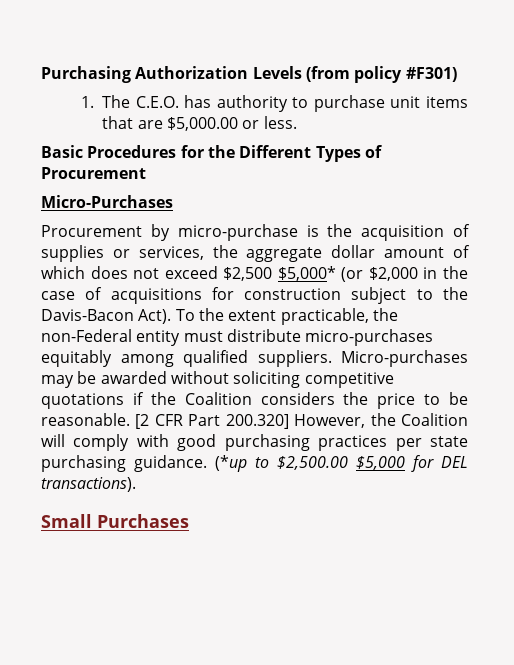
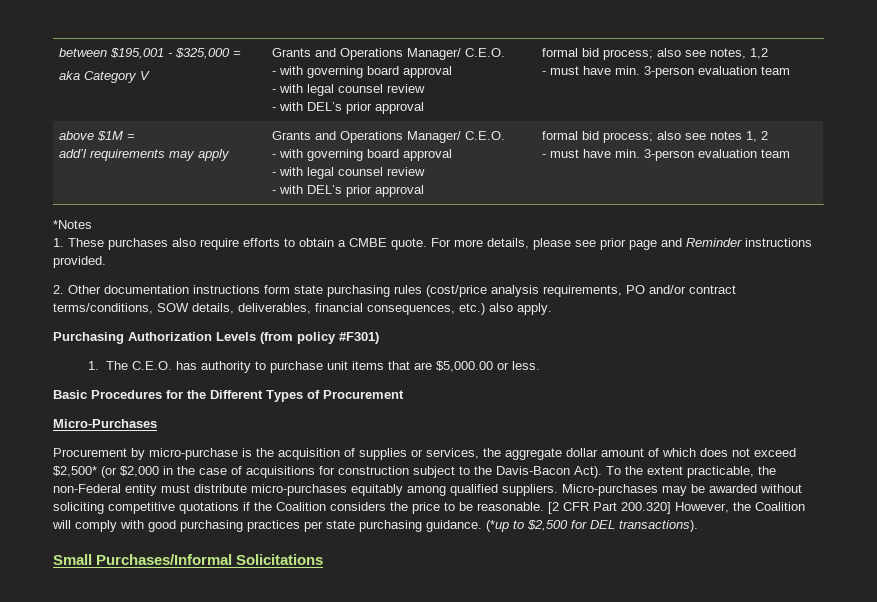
+ between $195,001 - $325,000 =
+ aka Category V | Grants and Operations Manager/ C.E.O.
+ - with governing board approval
+ - with legal counsel review
+ - with DEL’s prior approval | formal bid process; also see notes, 1,2
+ - must have min. 3-person evaluation team
+ above $1M =
+ add’l requirements may apply | Grants and Operations Manager/ C.E.O.
+ - with governing board approval
+ - with legal counsel review
+ - with DEL’s prior approval | formal bid process; also see notes 1, 2
+ - must have min. 3-person evaluation team
+ *Notes
+ 1. These purchases also require efforts to obtain a CMBE quote. For more details, please see prior page and Reminder instructions provided.
+ 2. Other documentation instructions form state purchasing rules (cost/price analysis requirements, PO and/or contract terms/conditions, SOW details, deliverables, financial consequences, etc.) also apply.
- Procurement by micro-purchase is the acquisition of supplies or services, the aggregate dollar amount of which does not exceed $2,500 $5,000* (or $2,000 in the case of acquisitions for construction subject to the Davis-Bacon Act).
+ Procurement by micro-purchase is the acquisition of supplies or services, the aggregate dollar amount of which does not exceed $2,500* (or $2,000 in the case of acquisitions for construction subject to the Davis-Bacon Act).
- (*up to $2,500.00 $5,000 for DEL transactions).
+ (*up to $2,500 for DEL transactions).
- Small Purchases
+ Small Purchases/Informal Solicitations

